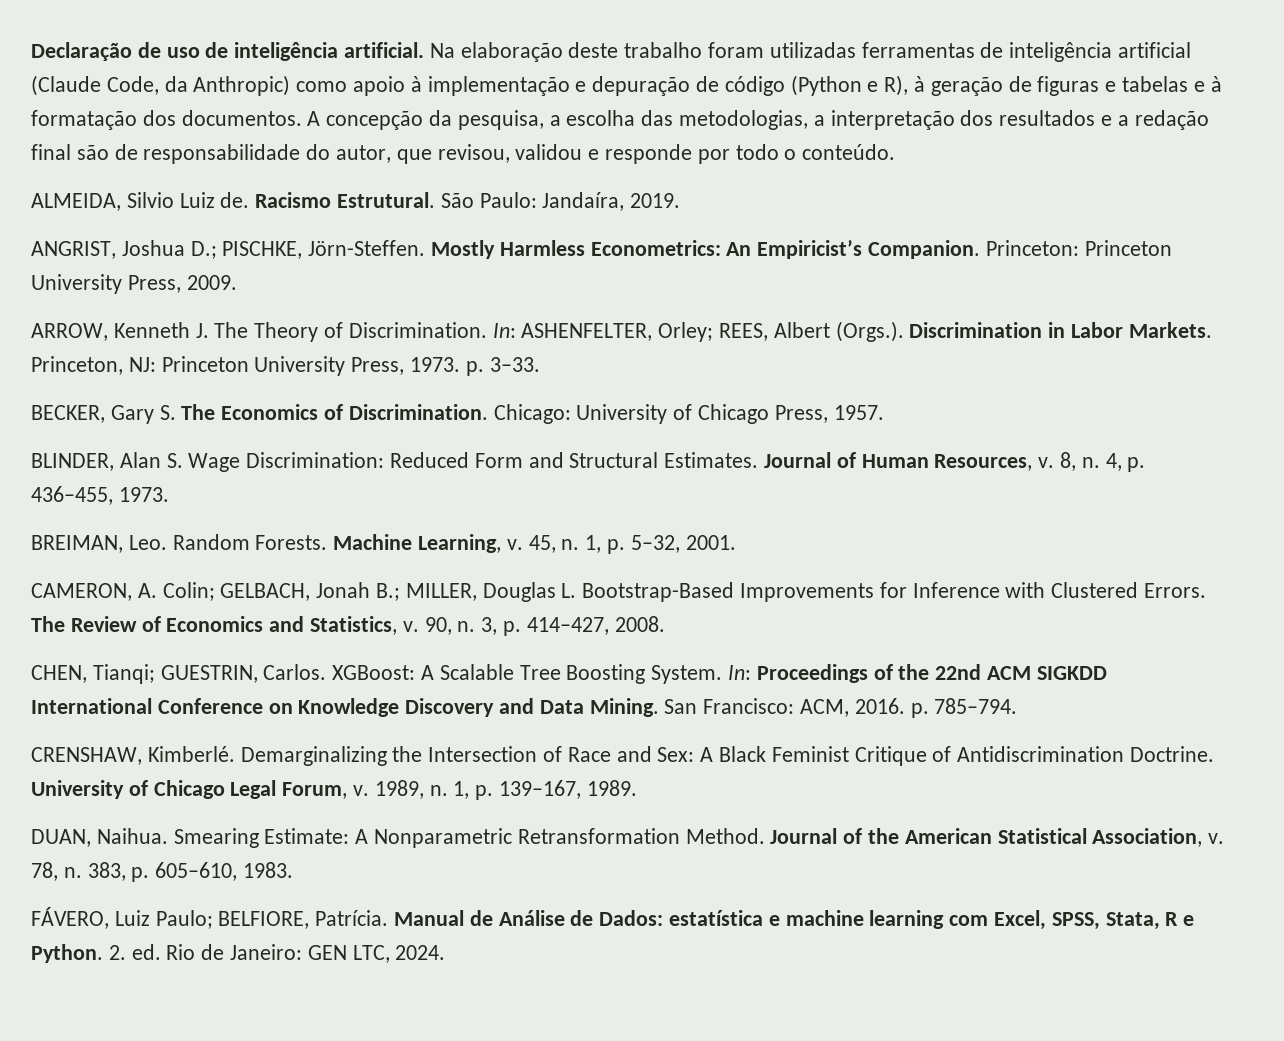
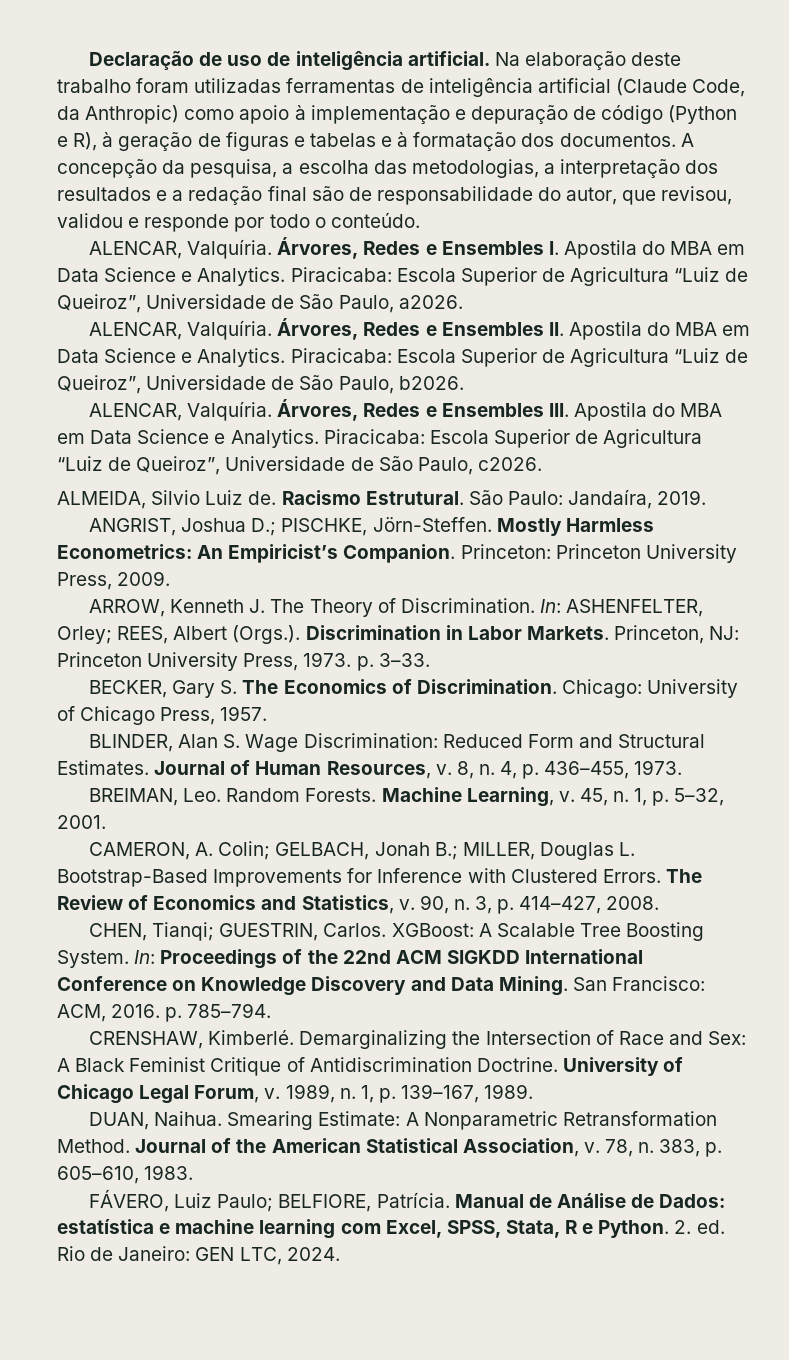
+ ALENCAR, Valquíria. Árvores, Redes e Ensembles I. Apostila do MBA em Data Science e Analytics. Piracicaba: Escola Superior de Agricultura “Luiz de Queiroz”, Universidade de São Paulo, a2026.
+ ALENCAR, Valquíria. Árvores, Redes e Ensembles II. Apostila do MBA em Data Science e Analytics. Piracicaba: Escola Superior de Agricultura “Luiz de Queiroz”, Universidade de São Paulo, b2026.
+ ALENCAR, Valquíria. Árvores, Redes e Ensembles III. Apostila do MBA em Data Science e Analytics. Piracicaba: Escola Superior de Agricultura “Luiz de Queiroz”, Universidade de São Paulo, c2026.

